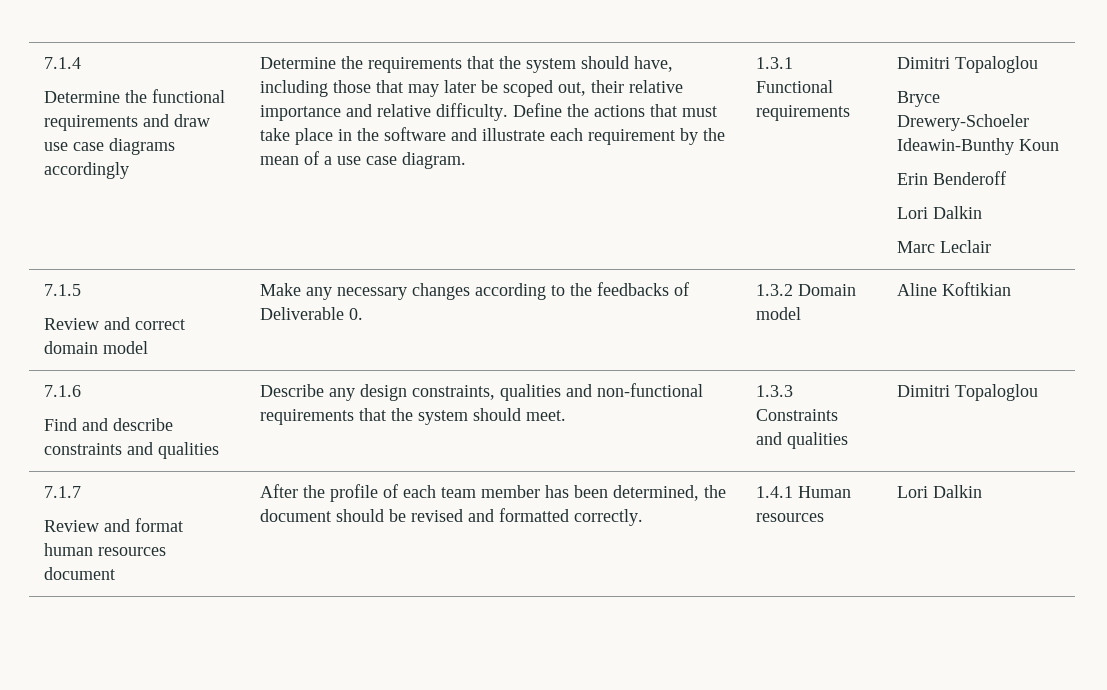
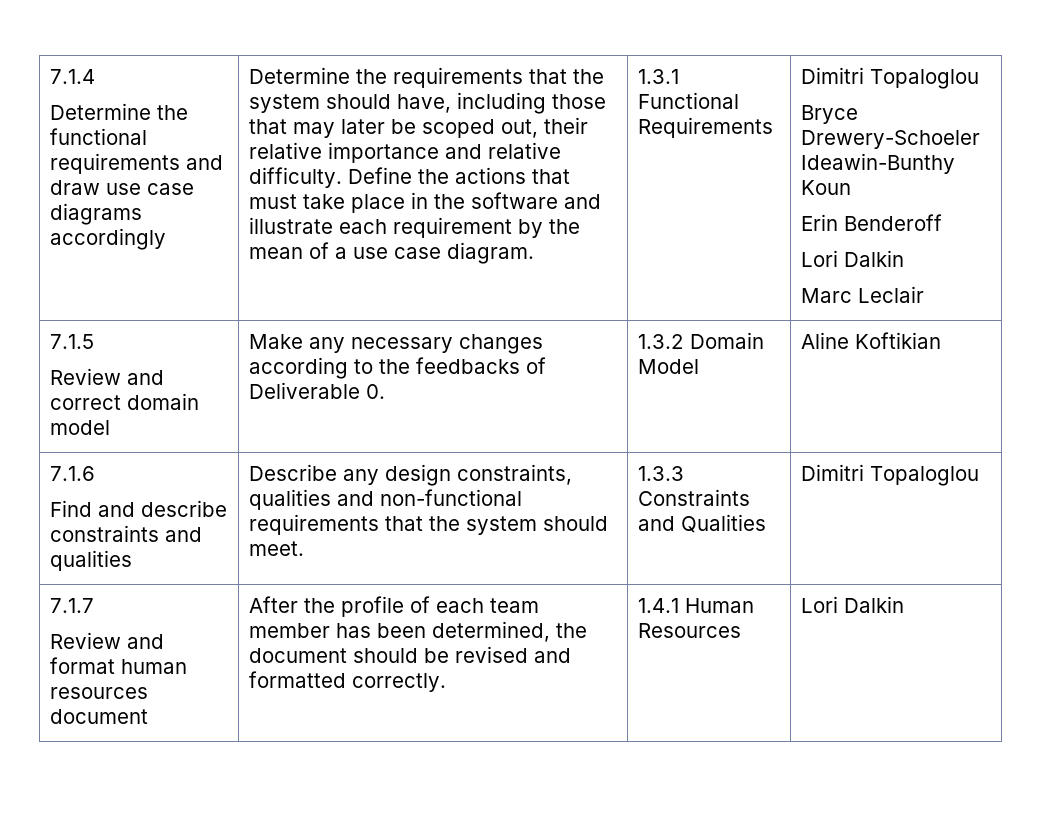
- 1.3.1 Functional requirements
+ 1.3.1 Functional Requirements
  7.1.5
- Review and correct domain model | Make any necessary changes according to the feedbacks of Deliverable 0. | 1.3.2 Domain model | Aline Koftikian
+ Review and correct domain model | Make any necessary changes according to the feedbacks of Deliverable 0. | 1.3.2 Domain Model | Aline Koftikian
  7.1.6
- Find and describe constraints and qualities | Describe any design constraints, qualities and non-functional requirements that the system should meet. | 1.3.3 Constraints and qualities | Dimitri Topaloglou
+ Find and describe constraints and qualities | Describe any design constraints, qualities and non-functional requirements that the system should meet. | 1.3.3 Constraints and Qualities | Dimitri Topaloglou
  7.1.7
- Review and format human resources document | After the profile of each team member has been determined, the document should be revised and formatted correctly. | 1.4.1 Human resources | Lori Dalkin
+ Review and format human resources document | After the profile of each team member has been determined, the document should be revised and formatted correctly. | 1.4.1 Human Resources | Lori Dalkin

